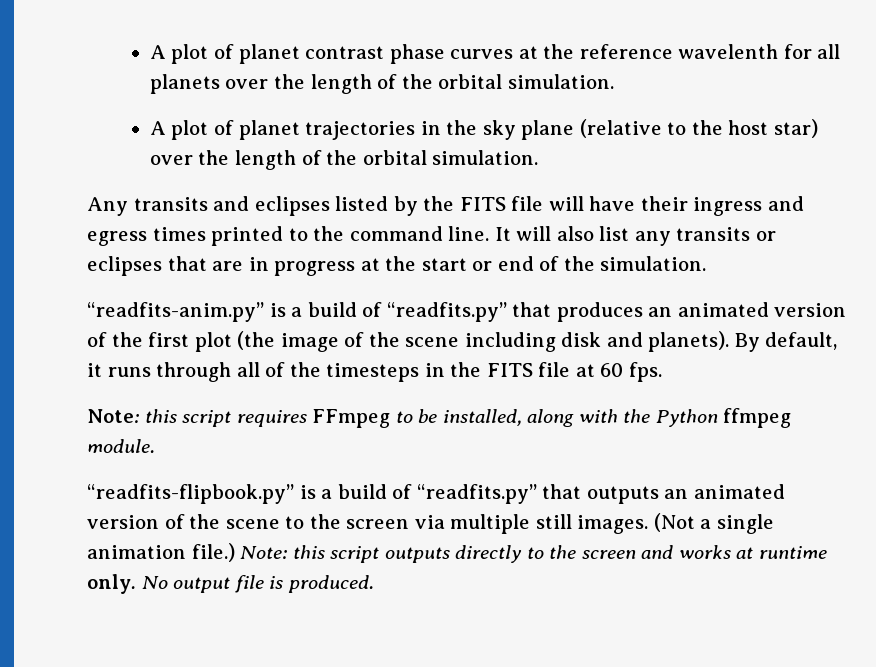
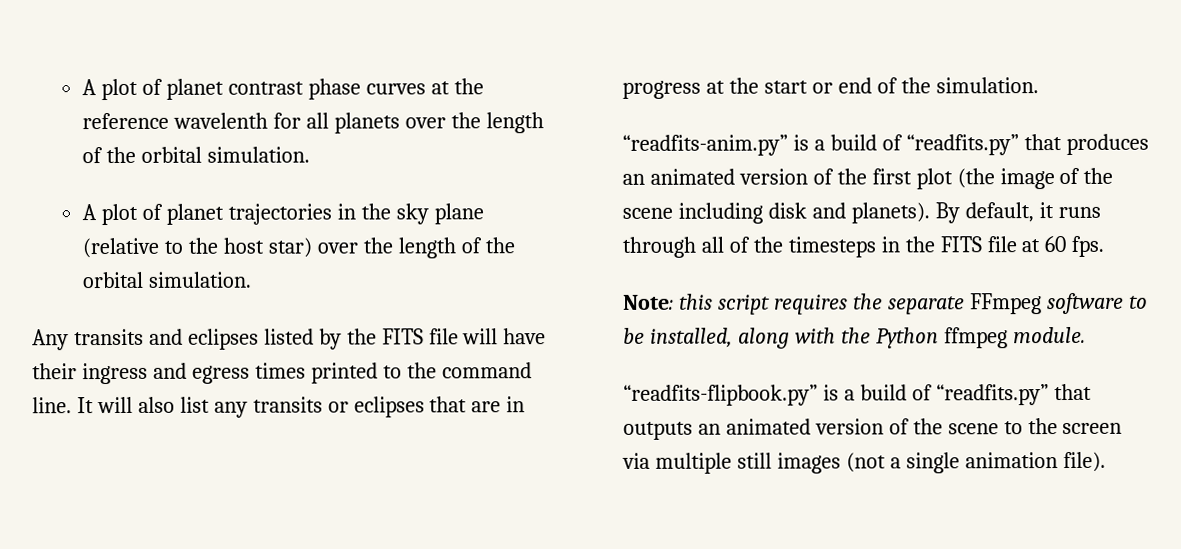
- Note: this script requires FFmpeg to be installed, along with the Python ffmpeg module.
+ Note: this script requires the separate FFmpeg software to be installed, along with the Python ffmpeg module.
- “readfits-flipbook.py” is a build of “readfits.py” that outputs an animated version of the scene to the screen via multiple still images. (Not a single animation file.) Note: this script outputs directly to the screen and works at runtime only. No output file is produced.
+ “readfits-flipbook.py” is a build of “readfits.py” that outputs an animated version of the scene to the screen via multiple still images (not a single animation file).

